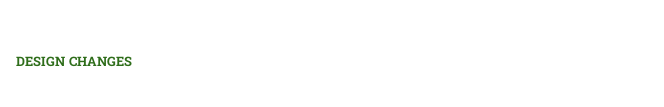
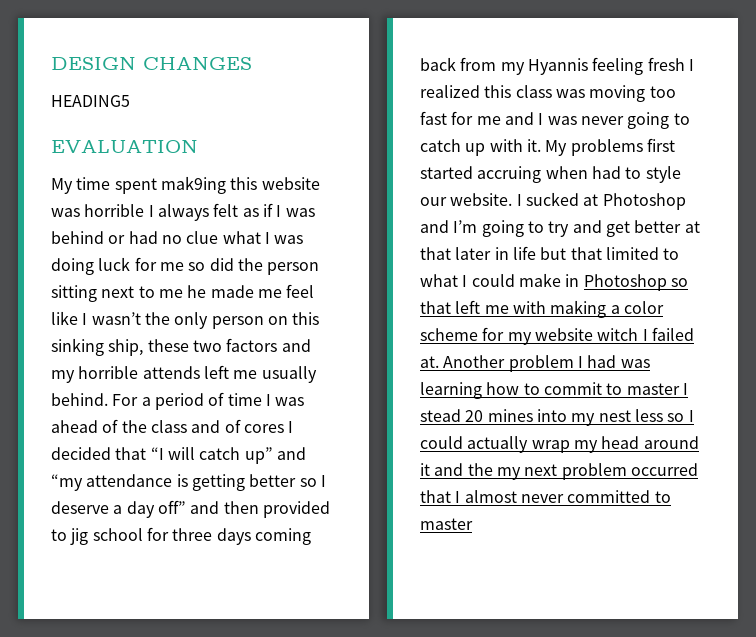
+ HEADING5
+ EVALUATION
+ My time spent mak9ing this website was horrible I always felt as if I was behind or had no clue what I was doing luck for me so did the person sitting next to me he made me feel like I wasn’t the only person on this sinking ship, these two factors and my horrible attends left me usually behind. For a period of time I was ahead of the class and of cores I decided that “I will catch up” and “my attendance is getting better so I deserve a day off” and then provided to jig school for three days coming back from my Hyannis feeling fresh I realized this class was moving too fast for me and I was never going to catch up with it. My problems first started accruing when had to style our website. I sucked at Photoshop and I’m going to try and get better at that later in life but that limited to what I could make in Photoshop so that left me with making a color scheme for my website witch I failed at. Another problem I had was learning how to commit to master I stead 20 mines into my nest less so I could actually wrap my head around it and the my next problem occurred that I almost never committed to master

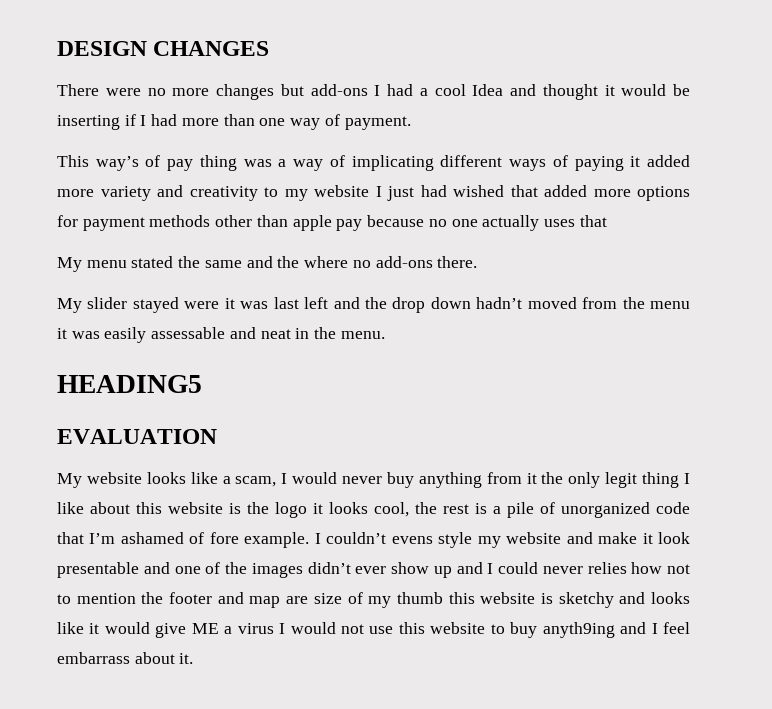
+ There were no more changes but add-ons I had a cool Idea and thought it would be inserting if I had more than one way of payment.
+ This way’s of pay thing was a way of implicating different ways of paying it added more variety and creativity to my website I just had wished that added more options for payment methods other than apple pay because no one actually uses that
+ My menu stated the same and the where no add-ons there.
+ My slider stayed were it was last left and the drop down hadn’t moved from the menu it was easily assessable and neat in the menu.
  HEADING5
  EVALUATION
- My time spent mak9ing this website was horrible I always felt as if I was behind or had no clue what I was doing luck for me so did the person sitting next to me he made me feel like I wasn’t the only person on this sinking ship, these two factors and my horrible attends left me usually behind. For a period of time I was ahead of the class and of cores I decided that “I will catch up” and “my attendance is getting better so I deserve a day off” and then provided to jig school for three days coming back from my Hyannis feeling fresh I realized this class was moving too fast for me and I was never going to catch up with it. My problems first started accruing when had to style our website. I sucked at Photoshop and I’m going to try and get better at that later in life but that limited to what I could make in Photoshop so that left me with making a color scheme for my website witch I failed at. Another problem I had was learning how to commit to master I stead 20 mines into my nest less so I could actually wrap my head around it and the my next problem occurred that I almost never committed to master
+ My website looks like a scam, I would never buy anything from it the only legit thing I like about this website is the logo it looks cool, the rest is a pile of unorganized code that I’m ashamed of fore example. I couldn’t evens style my website and make it look presentable and one of the images didn’t ever show up and I could never relies how not to mention the footer and map are size of my thumb this website is sketchy and looks like it would give ME a virus I would not use this website to buy anyth9ing and I feel embarrass about it.

